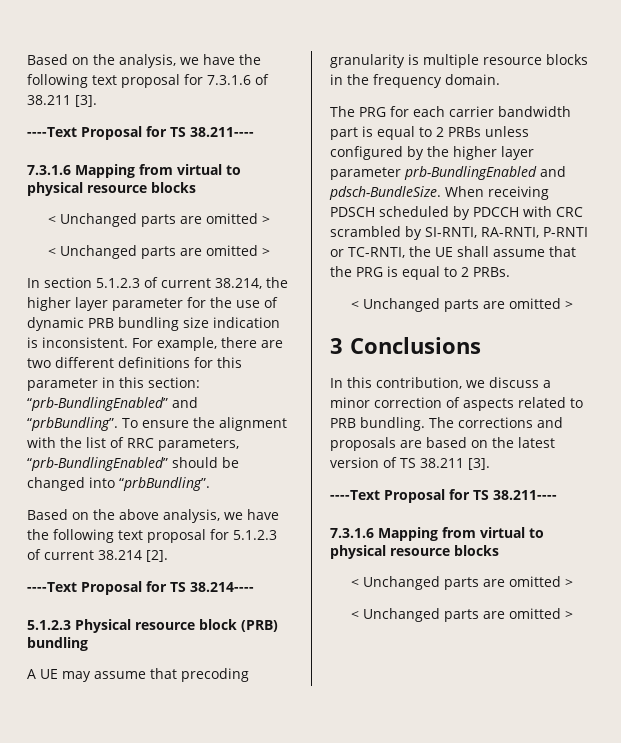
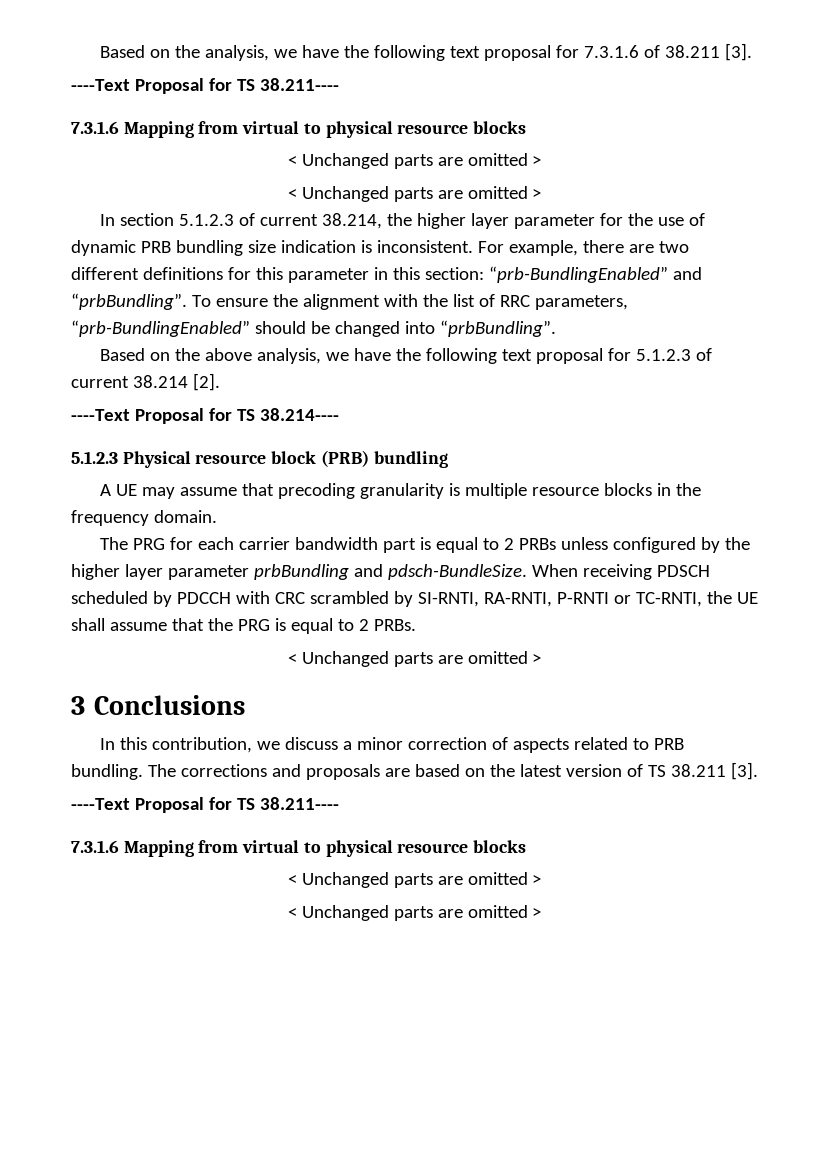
- The PRG for each carrier bandwidth part is equal to 2 PRBs unless configured by the higher layer parameter prb-BundlingEnabled and pdsch-BundleSize.
+ The PRG for each carrier bandwidth part is equal to 2 PRBs unless configured by the higher layer parameter prbBundling and pdsch-BundleSize.

